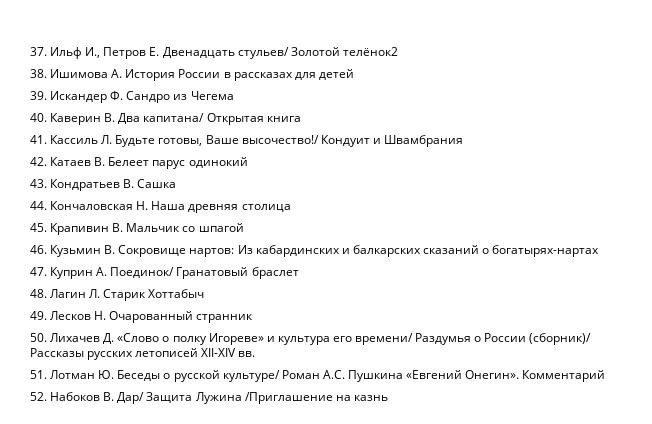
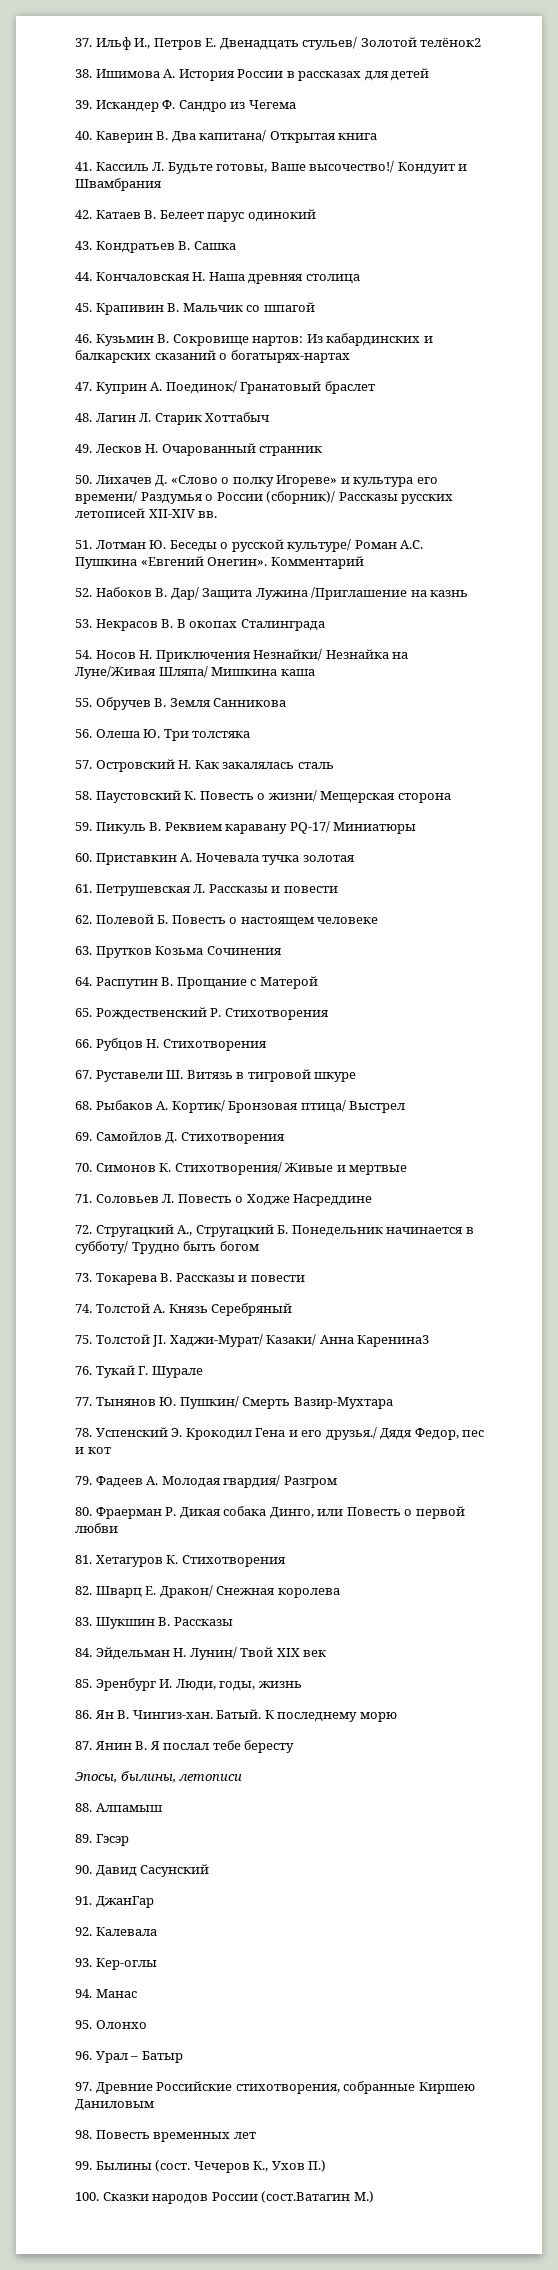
+ 53. Некрасов В. В окопах Сталинграда
+ 54. Носов Н. Приключения Незнайки/ Незнайка на Луне/Живая Шляпа/ Мишкина каша
+ 55. Обручев В. Земля Санникова
+ 56. Олеша Ю. Три толстяка
+ 57. Островский Н. Как закалялась сталь
+ 58. Паустовский К. Повесть о жизни/ Мещерская сторона
+ 59. Пикуль В. Реквием каравану PQ-17/ Миниатюры
+ 60. Приставкин А. Ночевала тучка золотая
+ 61. Петрушевская Л. Рассказы и повести
+ 62. Полевой Б. Повесть о настоящем человеке
+ 63. Прутков Козьма Сочинения
+ 64. Распутин В. Прощание с Матерой
+ 65. Рождественский Р. Стихотворения
+ 66. Рубцов Н. Стихотворения
+ 67. Руставели Ш. Витязь в тигровой шкуре
+ 68. Рыбаков А. Кортик/ Бронзовая птица/ Выстрел
+ 69. Самойлов Д. Стихотворения
+ 70. Симонов К. Стихотворения/ Живые и мертвые
+ 71. Соловьев Л. Повесть о Ходже Насреддине
+ 72. Стругацкий А., Стругацкий Б. Понедельник начинается в субботу/ Трудно быть богом
+ 73. Токарева В. Рассказы и повести
+ 74. Толстой А. Князь Серебряный
+ 75. Толстой JI. Хаджи-Мурат/ Казаки/ Анна Каренина3
+ 76. Тукай Г. Шурале
+ 77. Тынянов Ю. Пушкин/ Смерть Вазир-Мухтара
+ 78. Успенский Э. Крокодил Гена и его друзья./ Дядя Федор, пес и кот
+ 79. Фадеев А. Молодая гвардия/ Разгром
+ 80. Фраерман Р. Дикая собака Динго, или Повесть о первой любви
+ 81. Хетагуров К. Стихотворения
+ 82. Шварц Е. Дракон/ Снежная королева
+ 83. Шукшин В. Рассказы
+ 84. Эйдельман Н. Лунин/ Твой XIX век
+ 85. Эренбург И. Люди, годы, жизнь
+ 86. Ян В. Чингиз-хан. Батый. К последнему морю
+ 87. Янин В. Я послал тебе бересту
+ Эпосы, былины, летописи
+ 88. Алпамыш
+ 89. Гэсэр
+ 90. Давид Сасунский
+ 91. ДжанГар
+ 92. Калевала
+ 93. Кер-оглы
+ 94. Манас
+ 95. Олонхо
+ 96. Урал – Батыр
+ 97. Древние Российские стихотворения, собранные Киршею Даниловым
+ 98. Повесть временных лет
+ 99. Былины (сост. Чечеров К., Ухов П.)
+ 100. Сказки народов России (сост.Ватагин М.)

